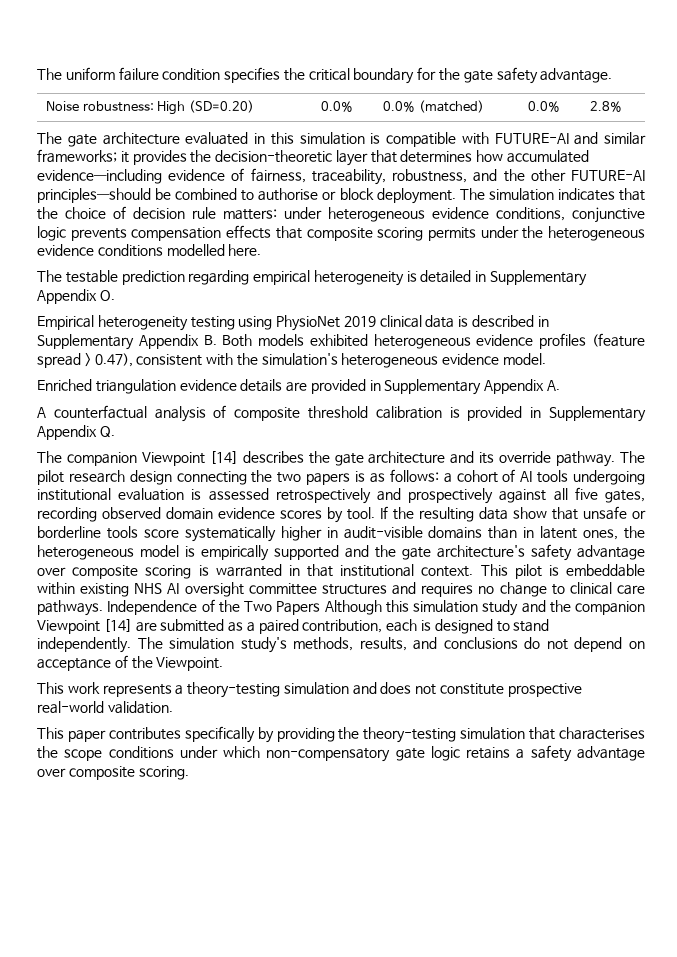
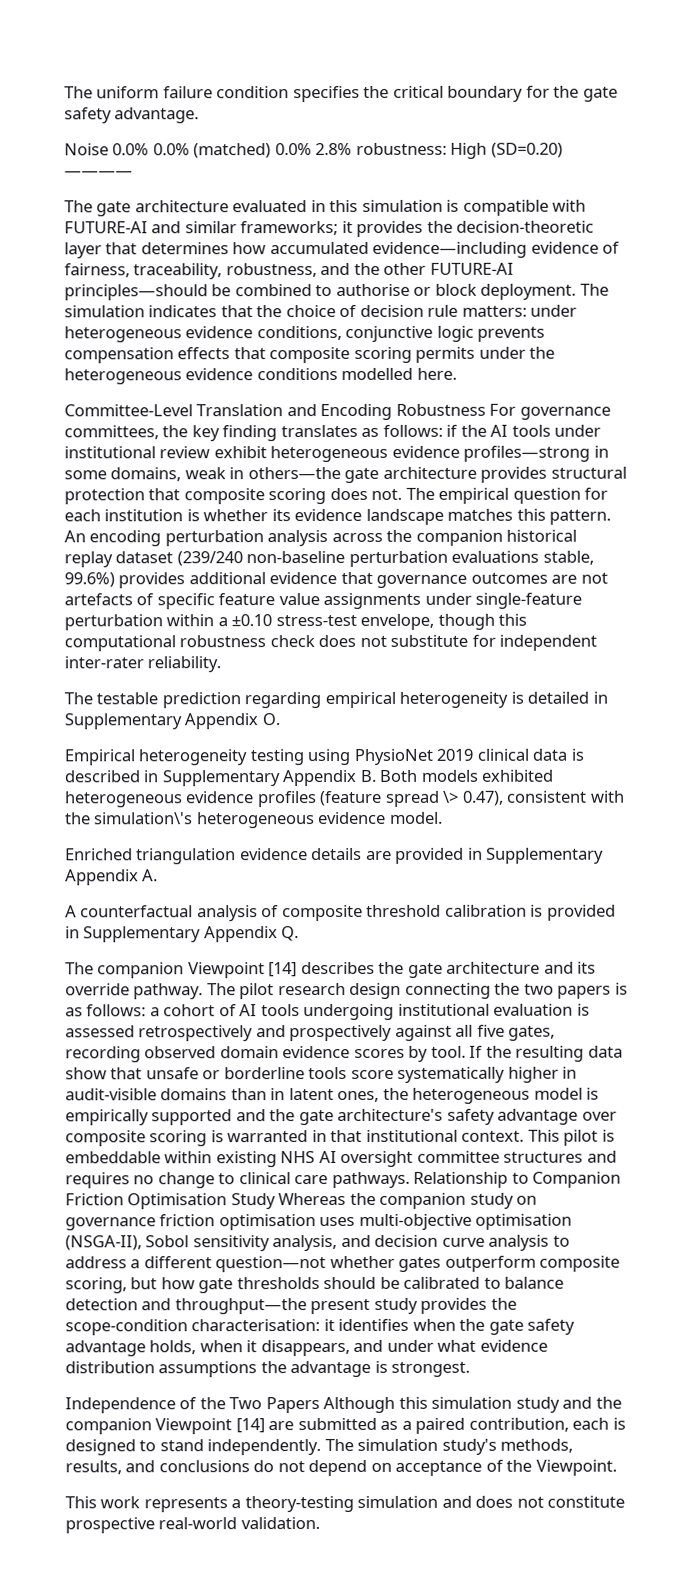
- Noise robustness: High (SD=0.20) | 0.0% | 0.0% (matched) | 0.0% | 2.8%
+ Noise 0.0% 0.0% (matched) 0.0% 2.8% robustness: High (SD=0.20) ————
+ Committee-Level Translation and Encoding Robustness For governance committees, the key finding translates as follows: if the AI tools under institutional review exhibit heterogeneous evidence profiles—strong in some domains, weak in others—the gate architecture provides structural protection that composite scoring does not. The empirical question for each institution is whether its evidence landscape matches this pattern. An encoding perturbation analysis across the companion historical replay dataset (239/240 non-baseline perturbation evaluations stable, 99.6%) provides additional evidence that governance outcomes are not artefacts of specific feature value assignments under single-feature perturbation within a ±0.10 stress-test envelope, though this computational robustness check does not substitute for independent inter-rater reliability.
- Empirical heterogeneity testing using PhysioNet 2019 clinical data is described in Supplementary Appendix B. Both models exhibited heterogeneous evidence profiles (feature spread > 0.47), consistent with the simulation's heterogeneous evidence model.
+ Empirical heterogeneity testing using PhysioNet 2019 clinical data is described in Supplementary Appendix B. Both models exhibited heterogeneous evidence profiles (feature spread \> 0.47), consistent with the simulation\'s heterogeneous evidence model.
- This pilot is embeddable within existing NHS AI oversight committee structures and requires no change to clinical care pathways. Independence of the Two Papers Although this simulation study and the companion Viewpoint [14] are submitted as a paired contribution, each is designed to stand independently.
+ This pilot is embeddable within existing NHS AI oversight committee structures and requires no change to clinical care pathways. Relationship to Companion Friction Optimisation Study Whereas the companion study on governance friction optimisation uses multi-objective optimisation (NSGA-II), Sobol sensitivity analysis, and decision curve analysis to address a different question—not whether gates outperform composite scoring, but how gate thresholds should be calibrated to balance detection and throughput—the present study provides the scope-condition characterisation: it identifies when the gate safety advantage holds, when it disappears, and under what evidence distribution assumptions the advantage is strongest.
+ Independence of the Two Papers Although this simulation study and the companion Viewpoint [14] are submitted as a paired contribution, each is designed to stand independently.
- This paper contributes specifically by providing the theory-testing simulation that characterises the scope conditions under which non-compensatory gate logic retains a safety advantage over composite scoring.

